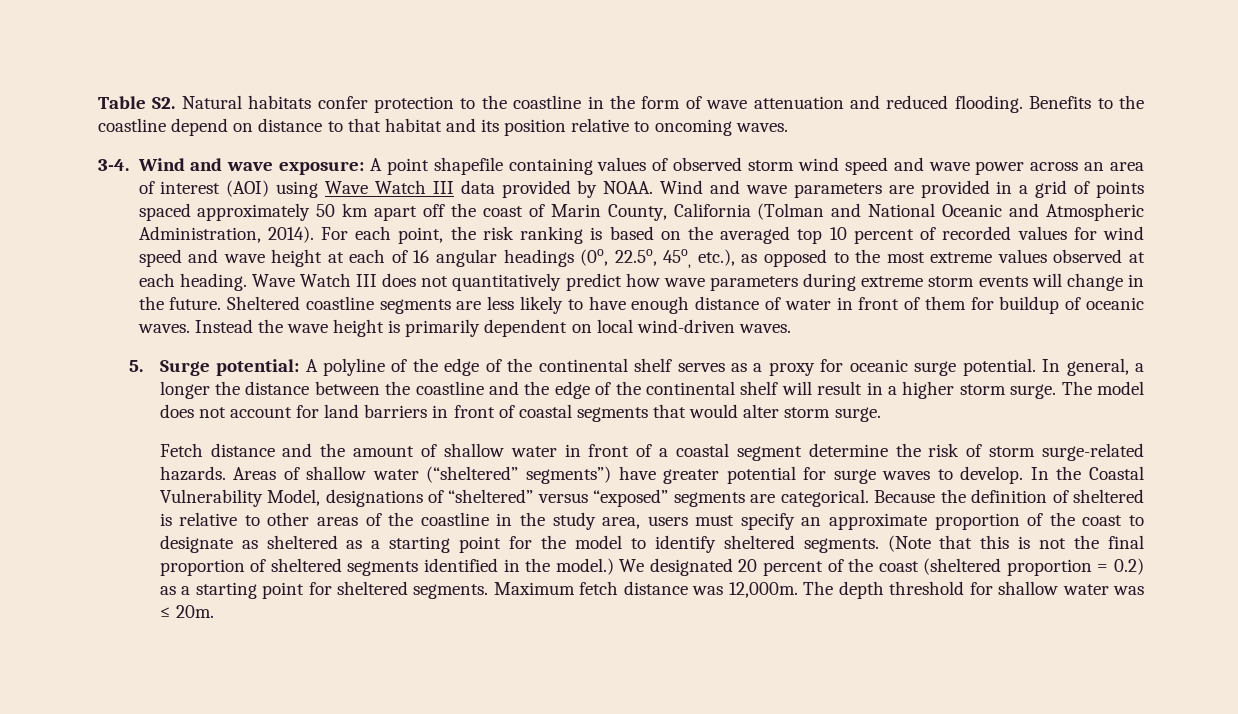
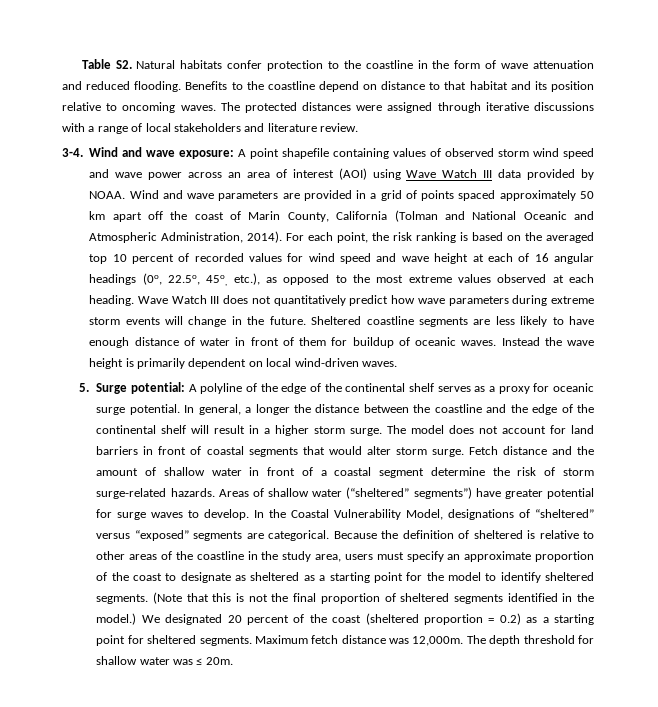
+ The protected distances were assigned through iterative discussions with a range of local stakeholders and literature review.
- The model does not account for land barriers in front of coastal segments that would alter storm surge.
- Fetch distance and the amount of shallow water in front of a coastal segment determine the risk of storm surge-related hazards.
+ The model does not account for land barriers in front of coastal segments that would alter storm surge. Fetch distance and the amount of shallow water in front of a coastal segment determine the risk of storm surge-related hazards.

